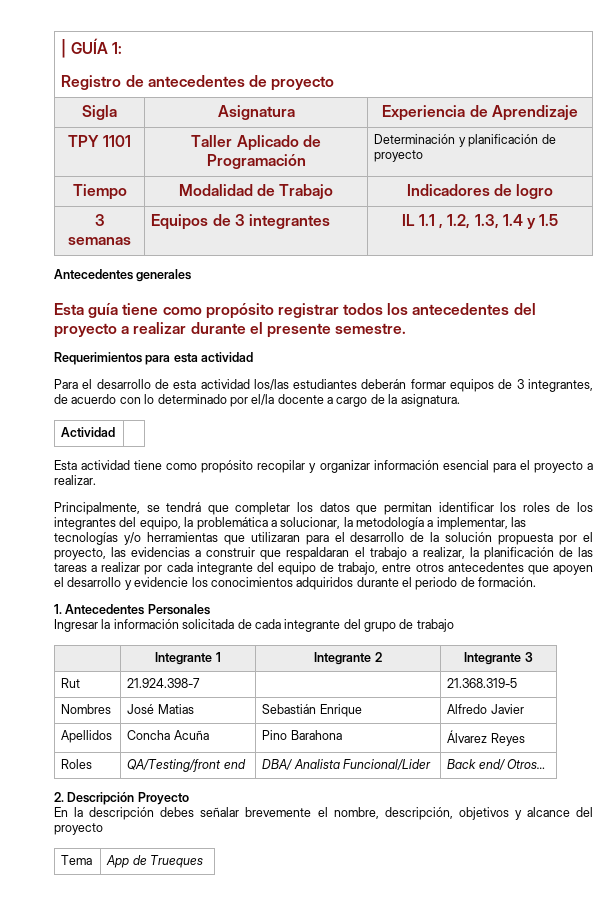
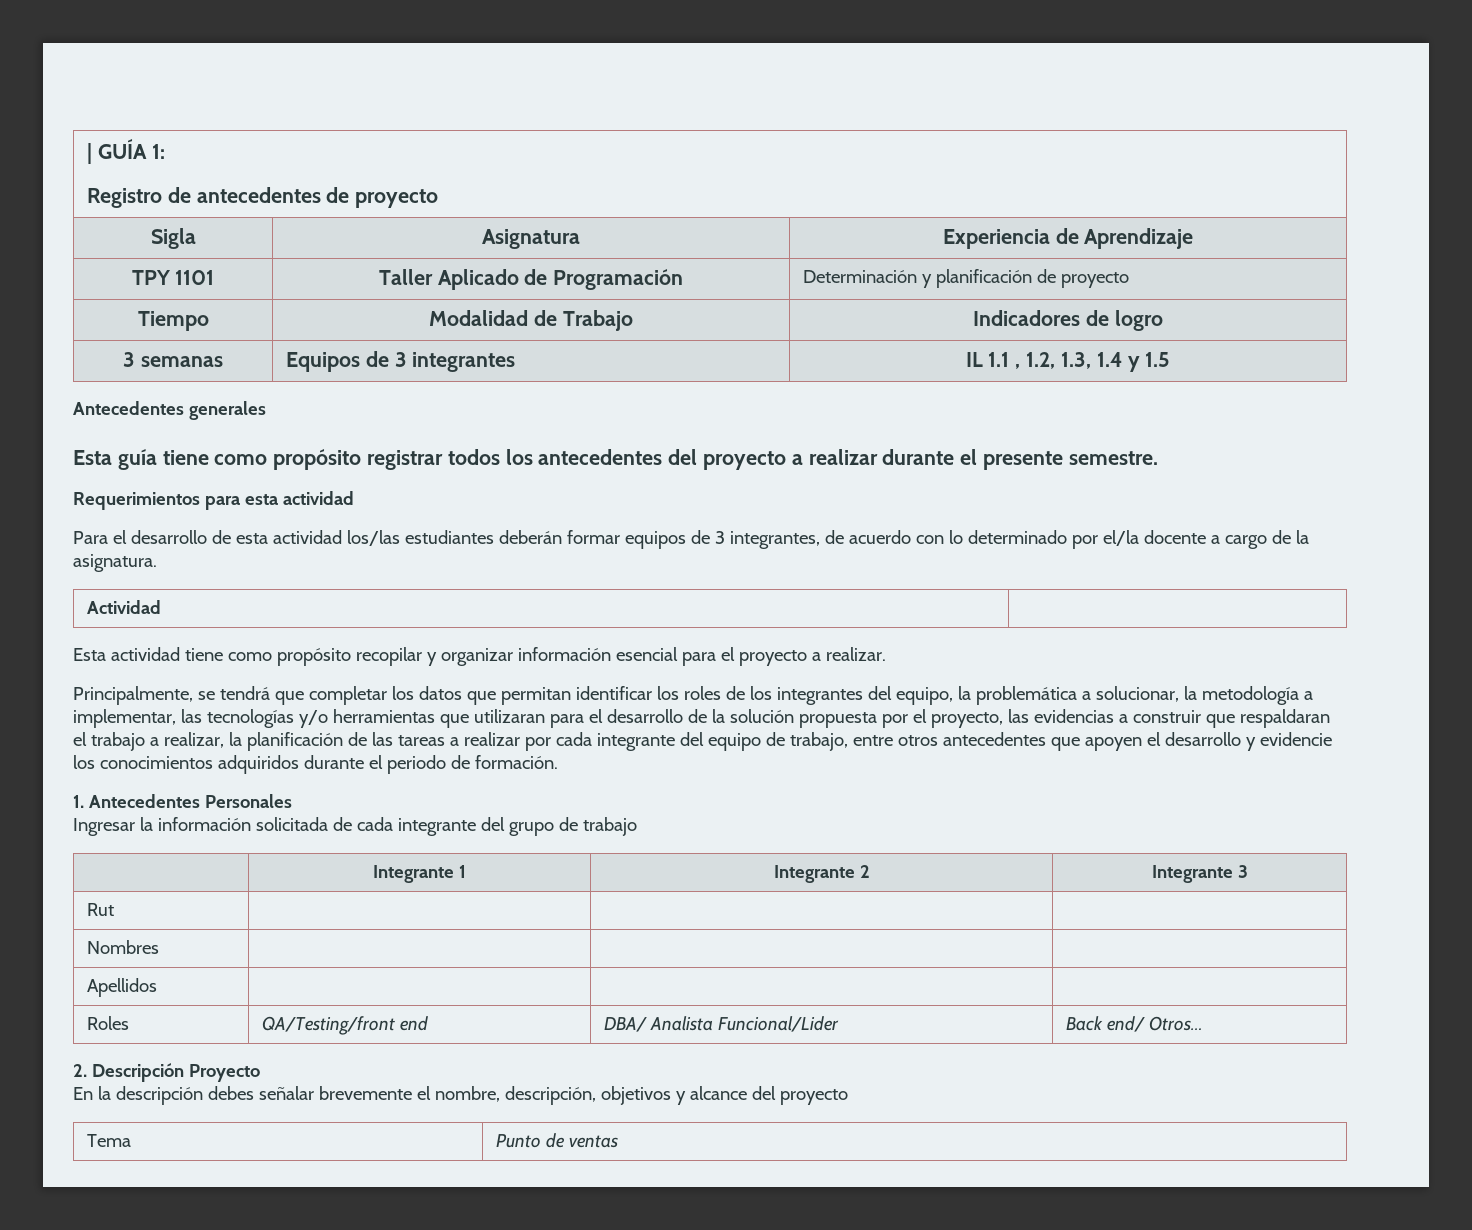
- Rut | 21.924.398-7 | | 21.368.319-5
+ Rut | | |
- Nombres | José Matias | Sebastián Enrique | Alfredo Javier
- Apellidos | Concha Acuña | Pino Barahona | Álvarez Reyes
+ Nombres | | |
+ Apellidos | | |
- Tema | App de Trueques
+ Tema | Punto de ventas

